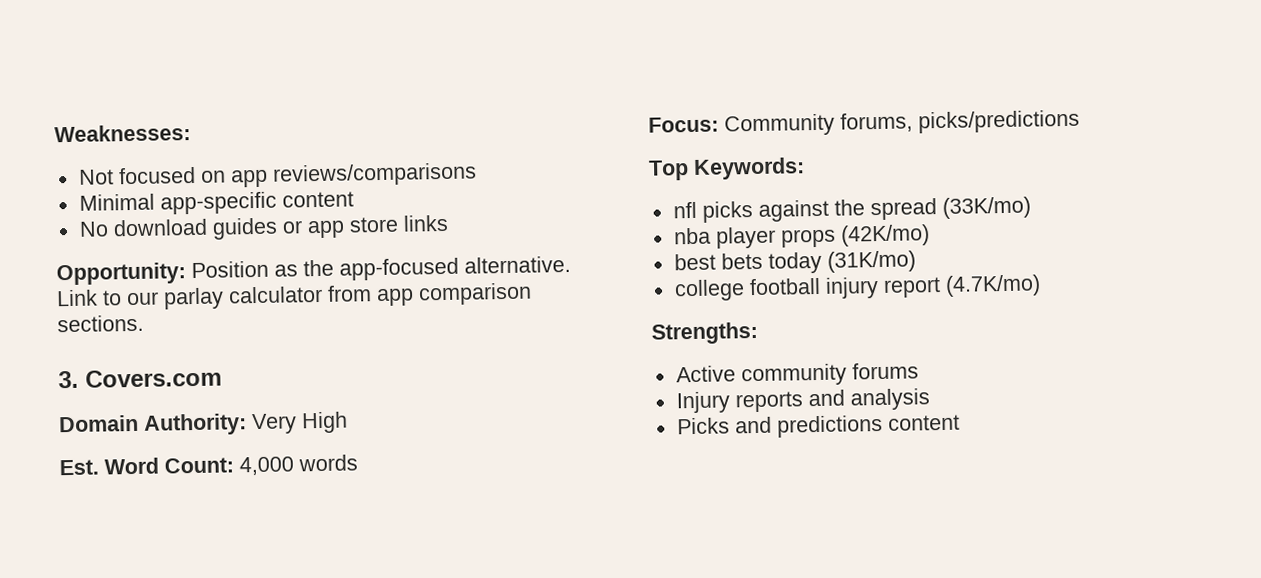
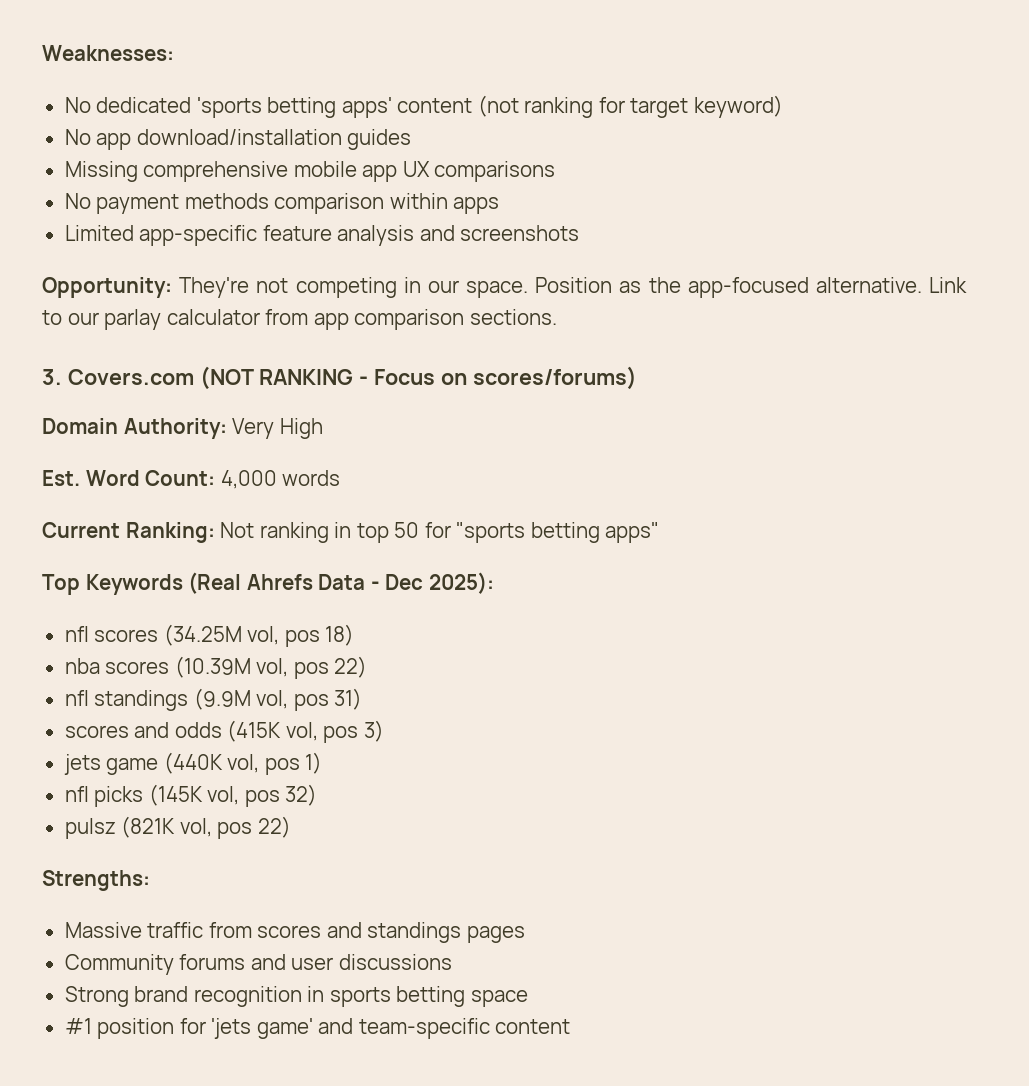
- Not focused on app reviews/comparisons
- Minimal app-specific content
- No download guides or app store links
- Opportunity: Position as the app-focused alternative.
+ No dedicated 'sports betting apps' content (not ranking for target keyword)
+ No app download/installation guides
+ Missing comprehensive mobile app UX comparisons
+ No payment methods comparison within apps
+ Limited app-specific feature analysis and screenshots
+ Opportunity: They're not competing in our space. Position as the app-focused alternative.
- 3. Covers.com
+ 3. Covers.com (NOT RANKING - Focus on scores/forums)
- Focus: Community forums, picks/predictions
- Top Keywords:
- nfl picks against the spread (33K/mo)
- nba player props (42K/mo)
- best bets today (31K/mo)
- college football injury report (4.7K/mo)
+ Current Ranking: Not ranking in top 50 for "sports betting apps"
+ Top Keywords (Real Ahrefs Data - Dec 2025):
+ nfl scores (34.25M vol, pos 18)
+ nba scores (10.39M vol, pos 22)
+ nfl standings (9.9M vol, pos 31)
+ scores and odds (415K vol, pos 3)
+ jets game (440K vol, pos 1)
+ nfl picks (145K vol, pos 32)
+ pulsz (821K vol, pos 22)
  Strengths:
- Active community forums
- Injury reports and analysis
- Picks and predictions content
+ Massive traffic from scores and standings pages
+ Community forums and user discussions
+ Strong brand recognition in sports betting space
+ #1 position for 'jets game' and team-specific content

